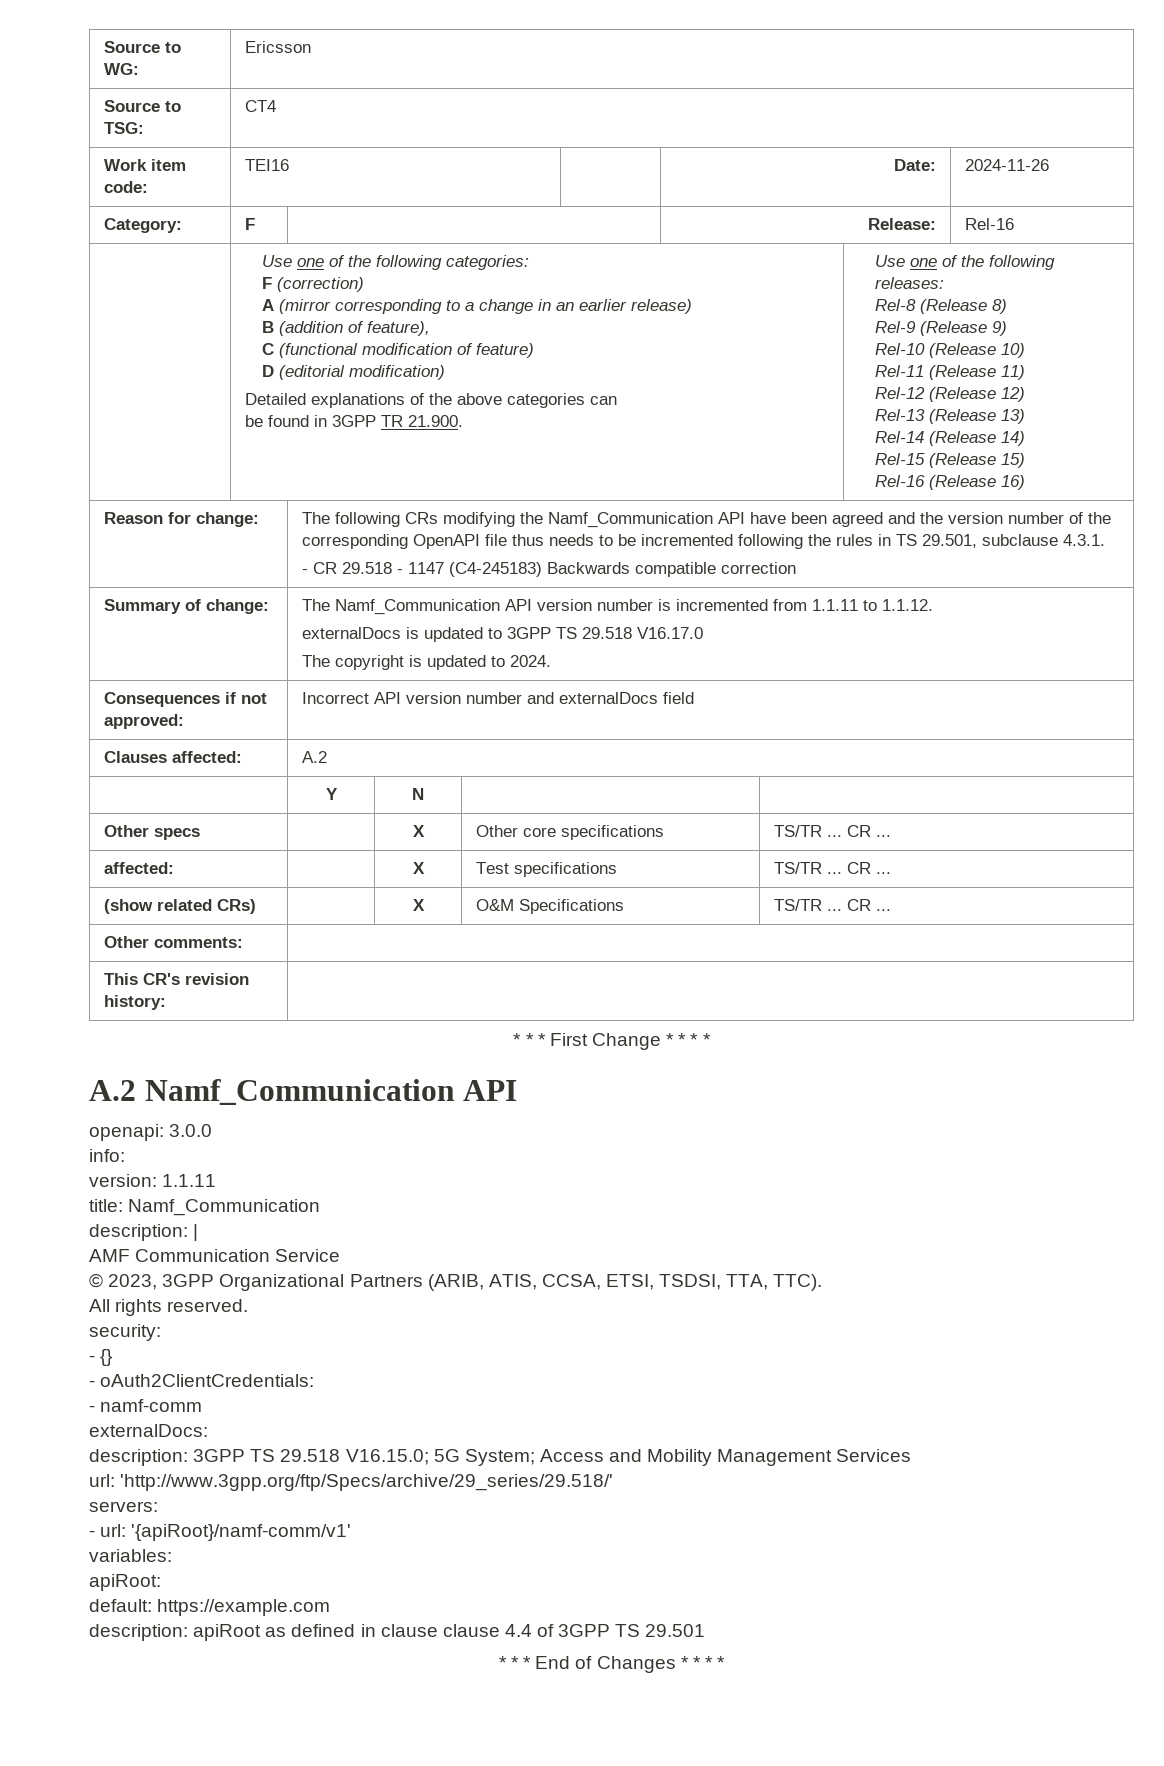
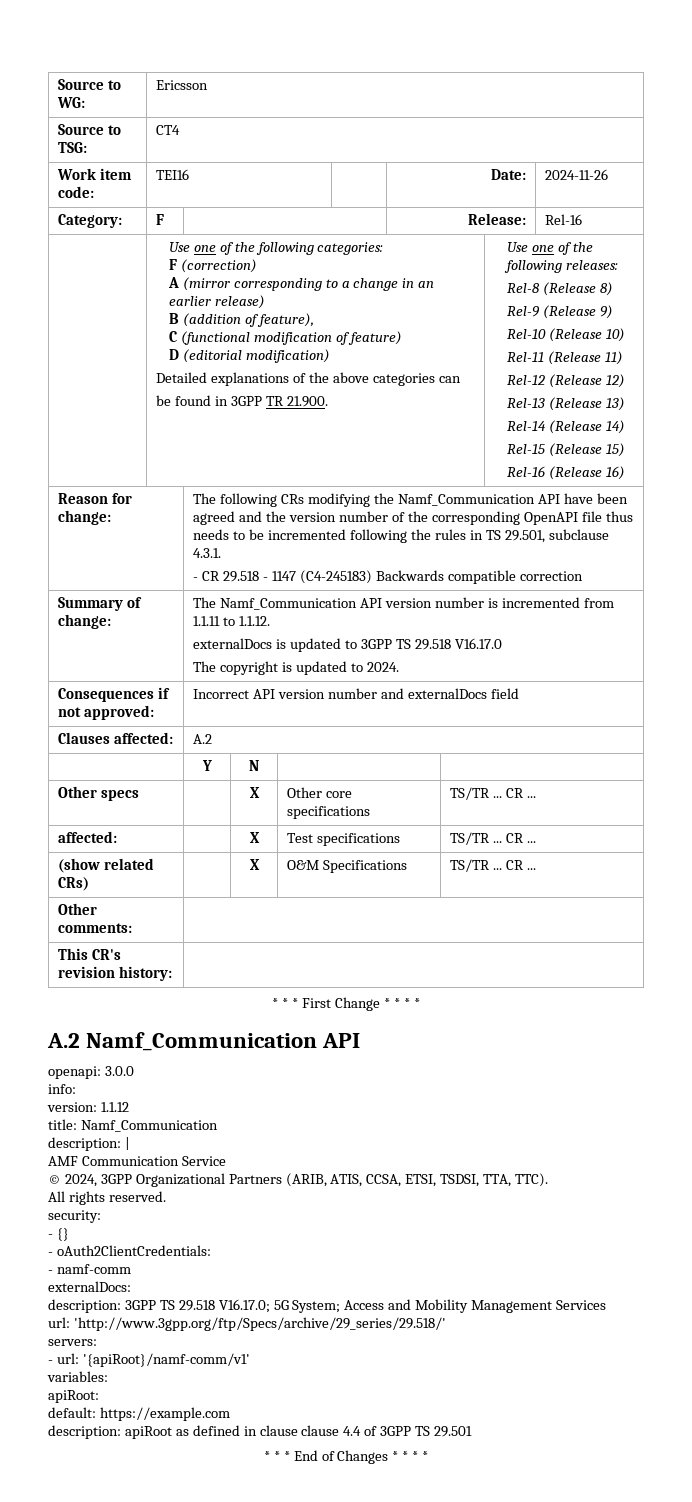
- version: 1.1.11
+ version: 1.1.12
- © 2023, 3GPP Organizational Partners (ARIB, ATIS, CCSA, ETSI, TSDSI, TTA, TTC).
+ © 2024, 3GPP Organizational Partners (ARIB, ATIS, CCSA, ETSI, TSDSI, TTA, TTC).
- description: 3GPP TS 29.518 V16.15.0; 5G System; Access and Mobility Management Services
+ description: 3GPP TS 29.518 V16.17.0; 5G System; Access and Mobility Management Services

